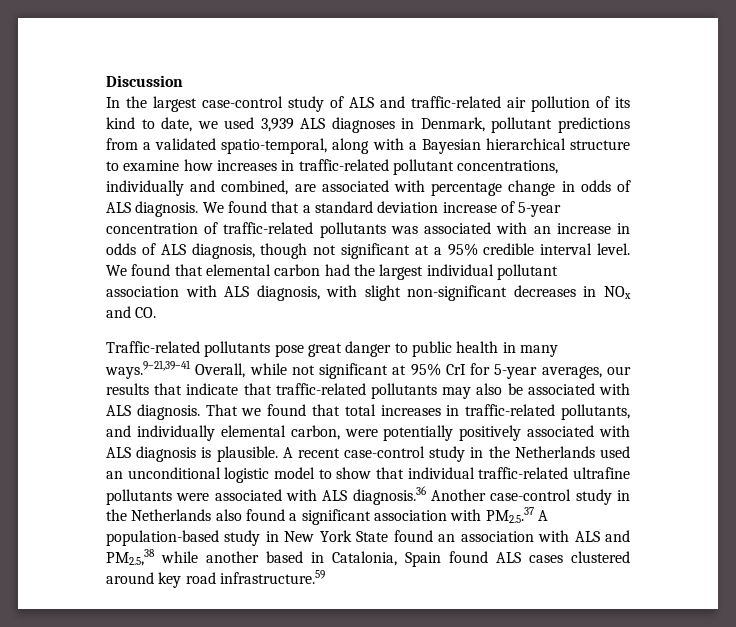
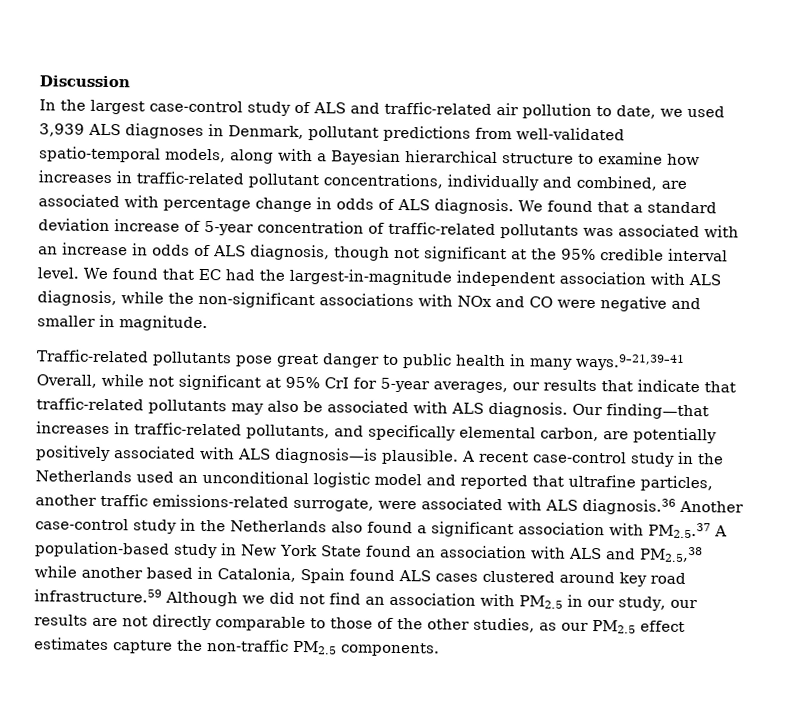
- In the largest case-control study of ALS and traffic-related air pollution of its kind to date, we used 3,939 ALS diagnoses in Denmark, pollutant predictions from a validated spatio-temporal, along with a Bayesian hierarchical structure to examine how increases in traffic-related pollutant concentrations, individually and combined, are associated with percentage change in odds of ALS diagnosis.
+ In the largest case-control study of ALS and traffic-related air pollution to date, we used 3,939 ALS diagnoses in Denmark, pollutant predictions from well-validated spatio-temporal models, along with a Bayesian hierarchical structure to examine how increases in traffic-related pollutant concentrations, individually and combined, are associated with percentage change in odds of ALS diagnosis.
- We found that a standard deviation increase of 5-year concentration of traffic-related pollutants was associated with an increase in odds of ALS diagnosis, though not significant at a 95% credible interval level.
+ We found that a standard deviation increase of 5-year concentration of traffic-related pollutants was associated with an increase in odds of ALS diagnosis, though not significant at the 95% credible interval level.
- We found that elemental carbon had the largest individual pollutant association with ALS diagnosis, with slight non-significant decreases in NOx and CO.
+ We found that EC had the largest-in-magnitude independent association with ALS diagnosis, while the non-significant associations with NOx and CO were negative and smaller in magnitude.
- That we found that total increases in traffic-related pollutants, and individually elemental carbon, were potentially positively associated with ALS diagnosis is plausible.
+ Our finding—that increases in traffic-related pollutants, and specifically elemental carbon, are potentially positively associated with ALS diagnosis—is plausible.
- A recent case-control study in the Netherlands used an unconditional logistic model to show that individual traffic-related ultrafine pollutants were associated with ALS diagnosis.36 Another case-control study in the Netherlands also found a significant association with PM2.5.37 A population-based study in New York State found an association with ALS and PM2.5,38 while another based in Catalonia, Spain found ALS cases clustered around key road infrastructure.59
+ A recent case-control study in the Netherlands used an unconditional logistic model and reported that ultrafine particles, another traffic emissions-related surrogate, were associated with ALS diagnosis.36 Another case-control study in the Netherlands also found a significant association with PM2.5.37 A population-based study in New York State found an association with ALS and PM2.5,38 while another based in Catalonia, Spain found ALS cases clustered around key road infrastructure.59 Although we did not find an association with PM2.5 in our study, our results are not directly comparable to those of the other studies, as our PM2.5 effect estimates capture the non-traffic PM2.5 components.

